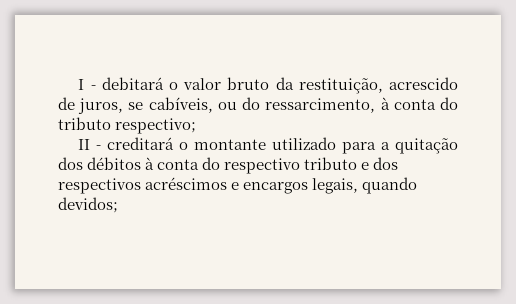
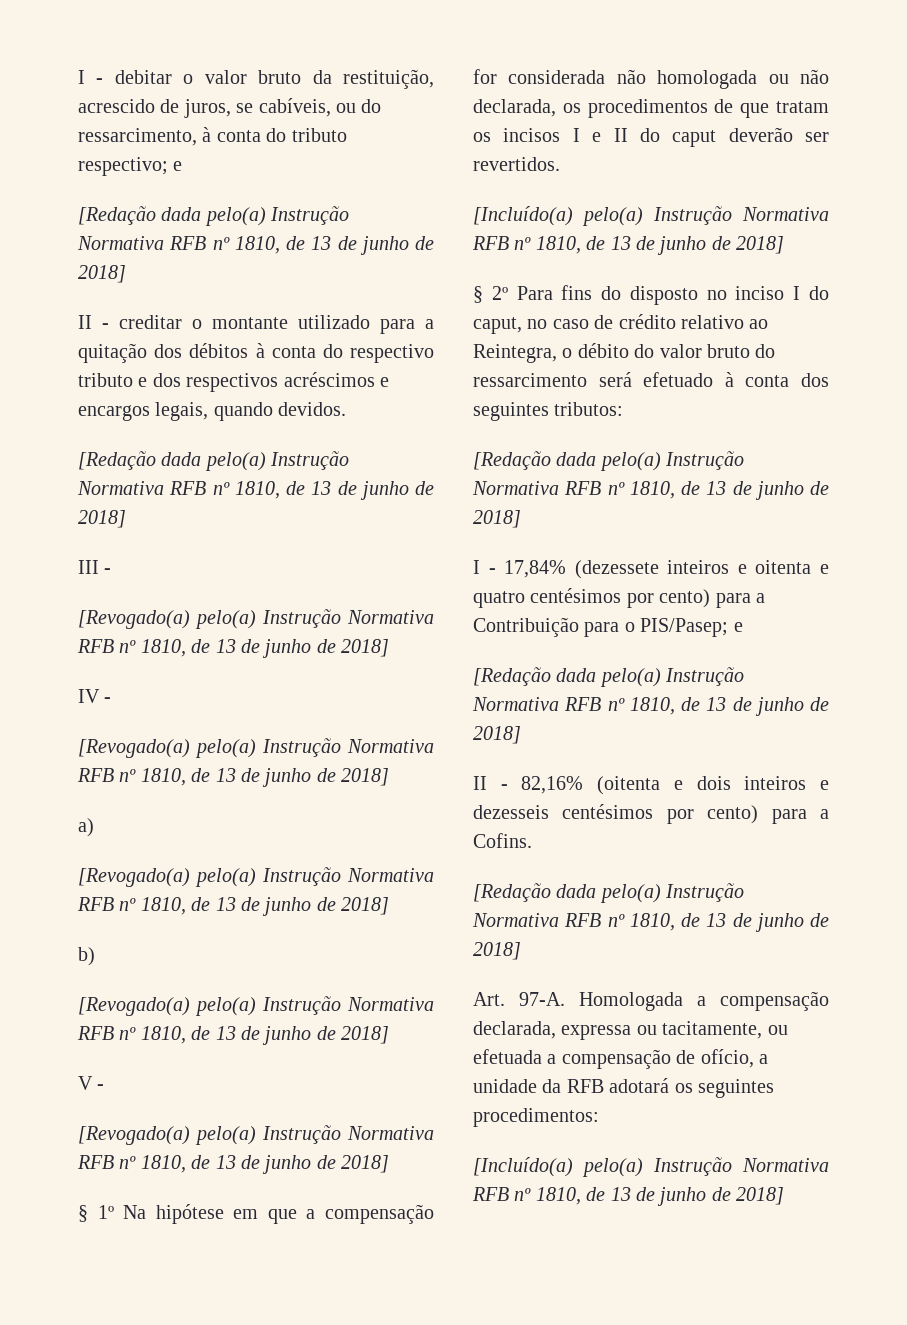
- I - debitará o valor bruto da restituição, acrescido de juros, se cabíveis, ou do ressarcimento, à conta do tributo respectivo;
- II - creditará o montante utilizado para a quitação dos débitos à conta do respectivo tributo e dos respectivos acréscimos e encargos legais, quando devidos;
+ I - debitar o valor bruto da restituição, acrescido de juros, se cabíveis, ou do ressarcimento, à conta do tributo respectivo; e
+ [Redação dada pelo(a) Instrução Normativa RFB nº 1810, de 13 de junho de 2018]
+ II - creditar o montante utilizado para a quitação dos débitos à conta do respectivo tributo e dos respectivos acréscimos e encargos legais, quando devidos.
+ [Redação dada pelo(a) Instrução Normativa RFB nº 1810, de 13 de junho de 2018]
+ III -
+ [Revogado(a) pelo(a) Instrução Normativa RFB nº 1810, de 13 de junho de 2018]
+ IV -
+ [Revogado(a) pelo(a) Instrução Normativa RFB nº 1810, de 13 de junho de 2018]
+ a)
+ [Revogado(a) pelo(a) Instrução Normativa RFB nº 1810, de 13 de junho de 2018]
+ b)
+ [Revogado(a) pelo(a) Instrução Normativa RFB nº 1810, de 13 de junho de 2018]
+ V -
+ [Revogado(a) pelo(a) Instrução Normativa RFB nº 1810, de 13 de junho de 2018]
+ § 1º Na hipótese em que a compensação for considerada não homologada ou não declarada, os procedimentos de que tratam os incisos I e II do caput deverão ser revertidos.
+ [Incluído(a) pelo(a) Instrução Normativa RFB nº 1810, de 13 de junho de 2018]
+ § 2º Para fins do disposto no inciso I do caput, no caso de crédito relativo ao Reintegra, o débito do valor bruto do ressarcimento será efetuado à conta dos seguintes tributos:
+ [Redação dada pelo(a) Instrução Normativa RFB nº 1810, de 13 de junho de 2018]
+ I - 17,84% (dezessete inteiros e oitenta e quatro centésimos por cento) para a Contribuição para o PIS/Pasep; e
+ [Redação dada pelo(a) Instrução Normativa RFB nº 1810, de 13 de junho de 2018]
+ II - 82,16% (oitenta e dois inteiros e dezesseis centésimos por cento) para a Cofins.
+ [Redação dada pelo(a) Instrução Normativa RFB nº 1810, de 13 de junho de 2018]
+ Art. 97-A. Homologada a compensação declarada, expressa ou tacitamente, ou efetuada a compensação de ofício, a unidade da RFB adotará os seguintes procedimentos:
+ [Incluído(a) pelo(a) Instrução Normativa RFB nº 1810, de 13 de junho de 2018]

